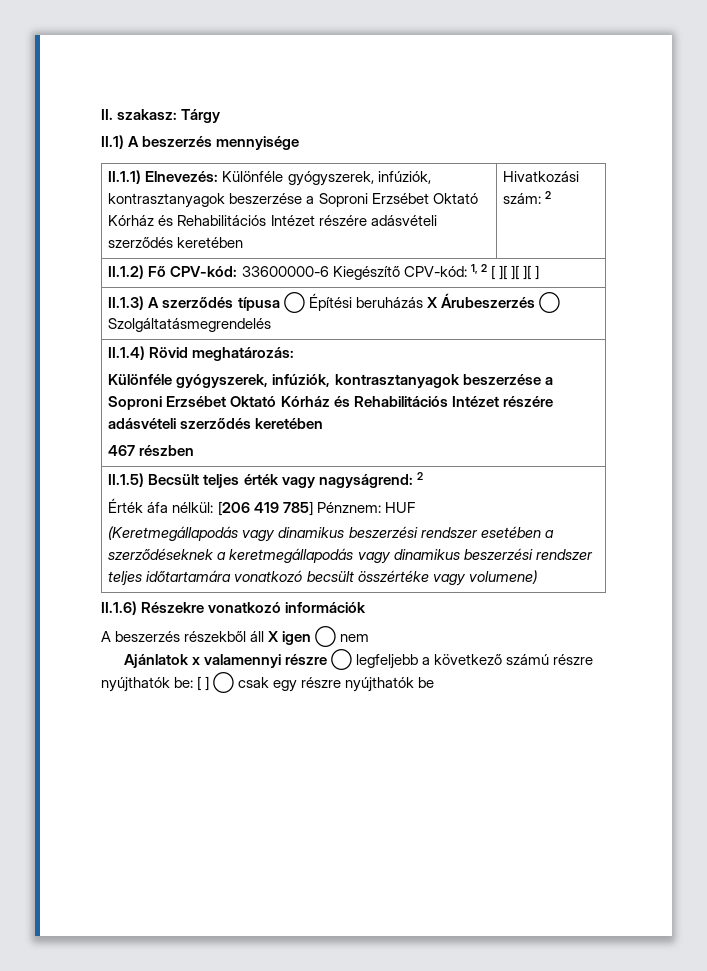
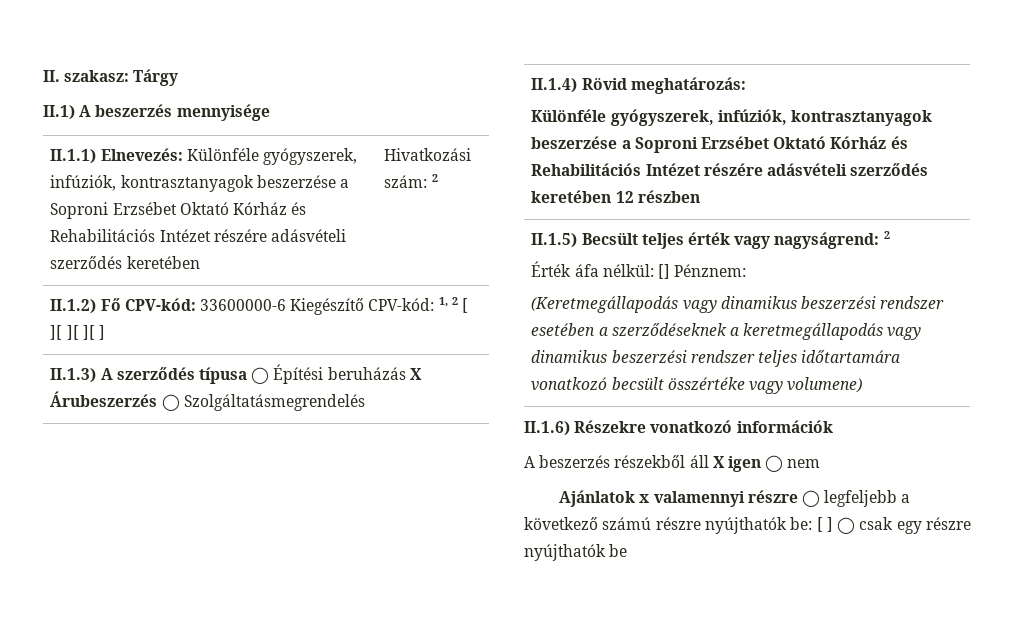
  II.1.4) Rövid meghatározás:
- Különféle gyógyszerek, infúziók, kontrasztanyagok beszerzése a Soproni Erzsébet Oktató Kórház és Rehabilitációs Intézet részére adásvételi szerződés keretében
- 467 részben
+ Különféle gyógyszerek, infúziók, kontrasztanyagok beszerzése a Soproni Erzsébet Oktató Kórház és Rehabilitációs Intézet részére adásvételi szerződés keretében 12 részben
  II.1.5) Becsült teljes érték vagy nagyságrend: 2
- Érték áfa nélkül: [206 419 785] Pénznem: HUF
+ Érték áfa nélkül: [] Pénznem:

